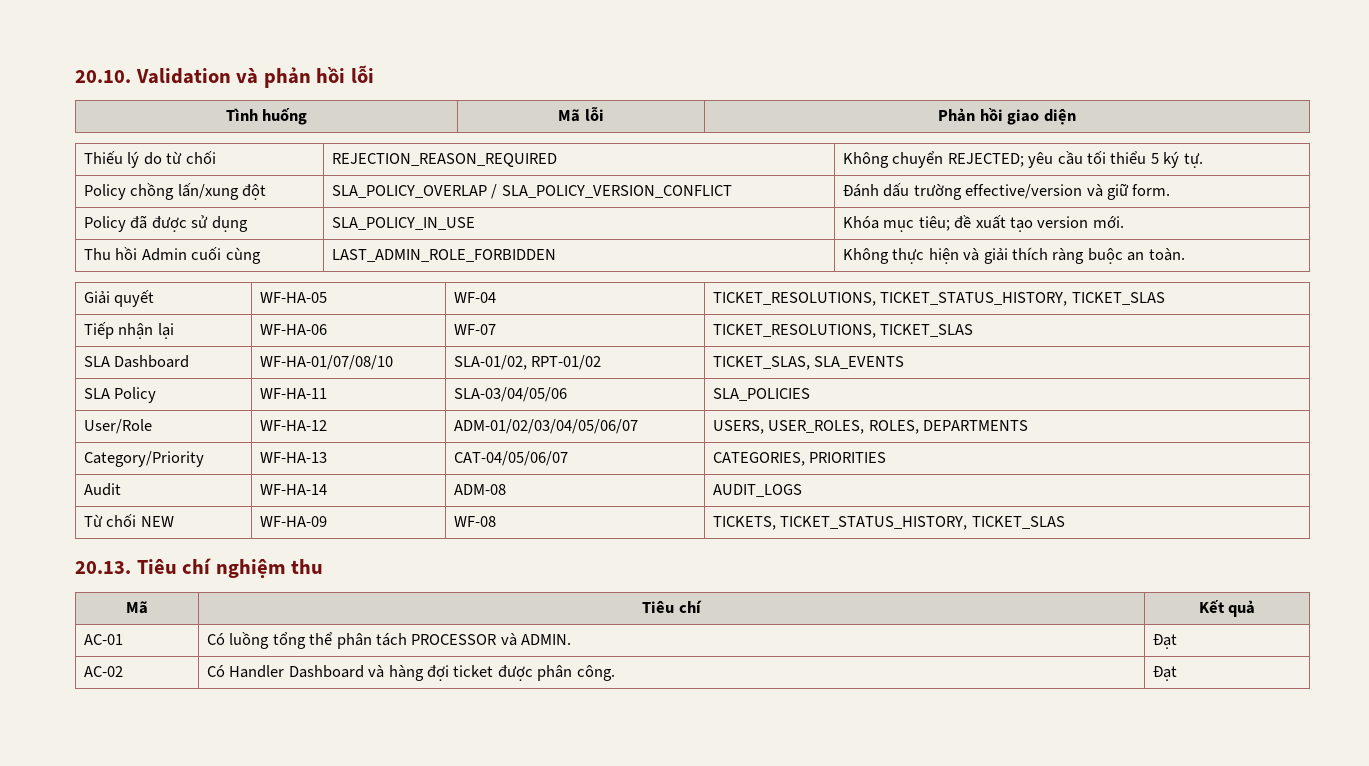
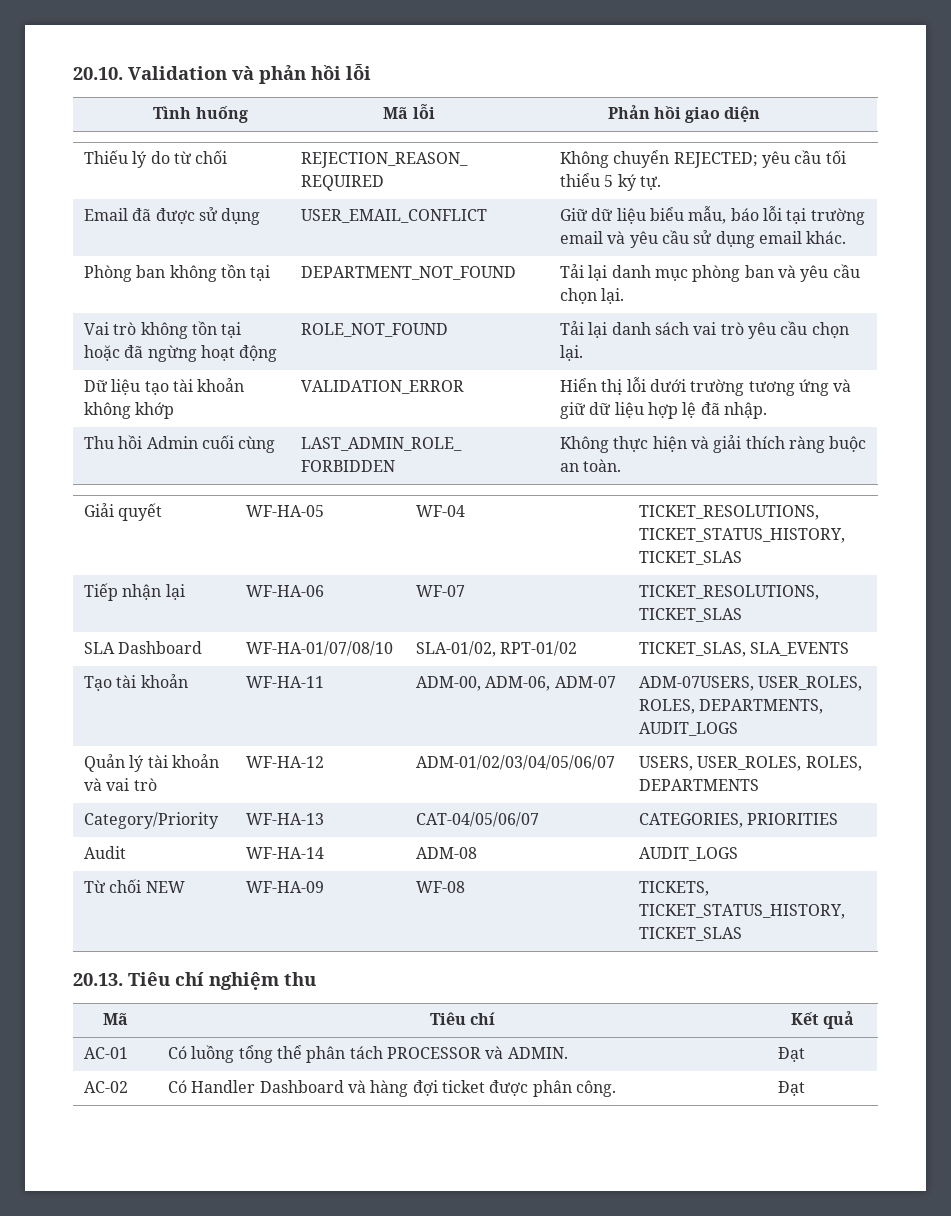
- Policy chồng lấn/xung đột | SLA_POLICY_OVERLAP / SLA_POLICY_VERSION_CONFLICT | Đánh dấu trường effective/version và giữ form.
- Policy đã được sử dụng | SLA_POLICY_IN_USE | Khóa mục tiêu; đề xuất tạo version mới.
+ Email đã được sử dụng | USER_EMAIL_CONFLICT | Giữ dữ liệu biểu mẫu, báo lỗi tại trường email và yêu cầu sử dụng email khác.
+ Phòng ban không tồn tại | DEPARTMENT_NOT_FOUND | Tải lại danh mục phòng ban và yêu cầu chọn lại.
+ Vai trò không tồn tại hoặc đã ngừng hoạt động | ROLE_NOT_FOUND | Tải lại danh sách vai trò yêu cầu chọn lại.
+ Dữ liệu tạo tài khoản không khớp | VALIDATION_ERROR | Hiển thị lỗi dưới trường tương ứng và giữ dữ liệu hợp lệ đã nhập.
- SLA Policy | WF-HA-11 | SLA-03/04/05/06 | SLA_POLICIES
- User/Role | WF-HA-12 | ADM-01/02/03/04/05/06/07 | USERS, USER_ROLES, ROLES, DEPARTMENTS
+ Tạo tài khoản | WF-HA-11 | ADM-00, ADM-06, ADM-07 | ADM-07USERS, USER_ROLES, ROLES, DEPARTMENTS, AUDIT_LOGS
+ Quản lý tài khoản và vai trò | WF-HA-12 | ADM-01/02/03/04/05/06/07 | USERS, USER_ROLES, ROLES, DEPARTMENTS

